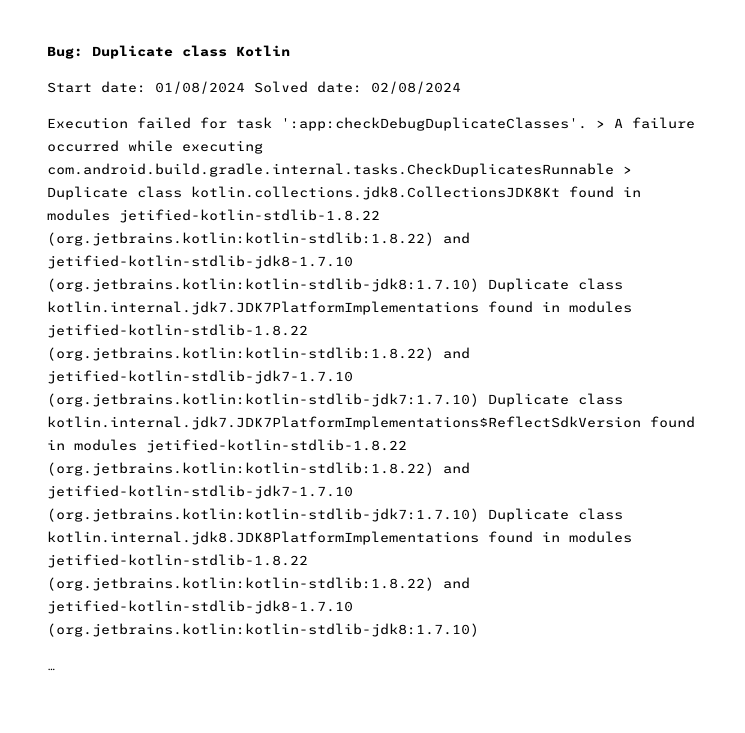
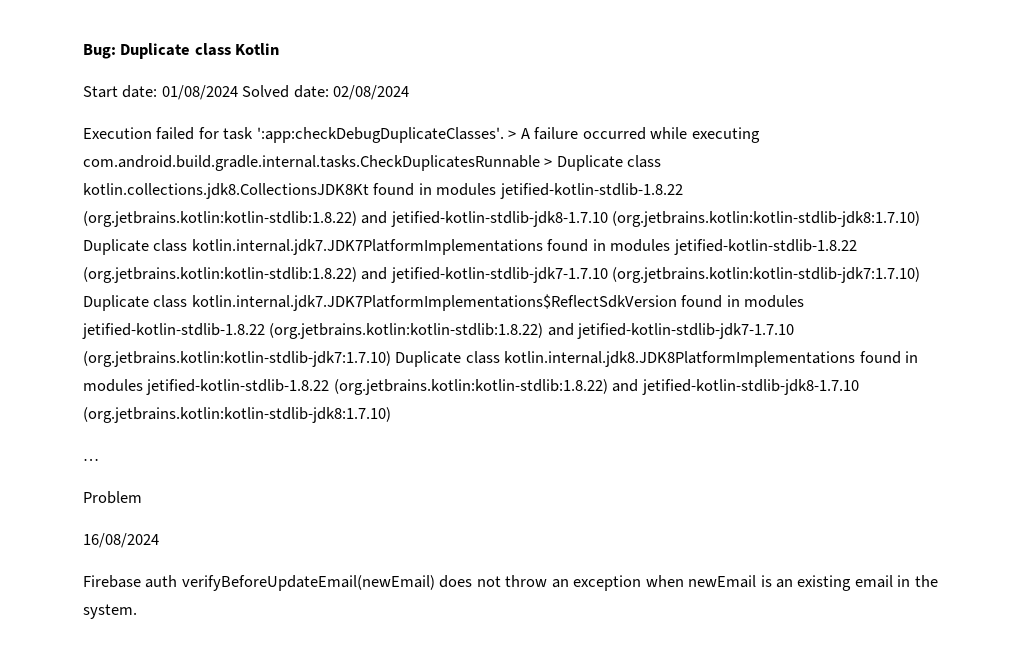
+ Problem
+ 16/08/2024
+ Firebase auth verifyBeforeUpdateEmail(newEmail) does not throw an exception when newEmail is an existing email in the system.

